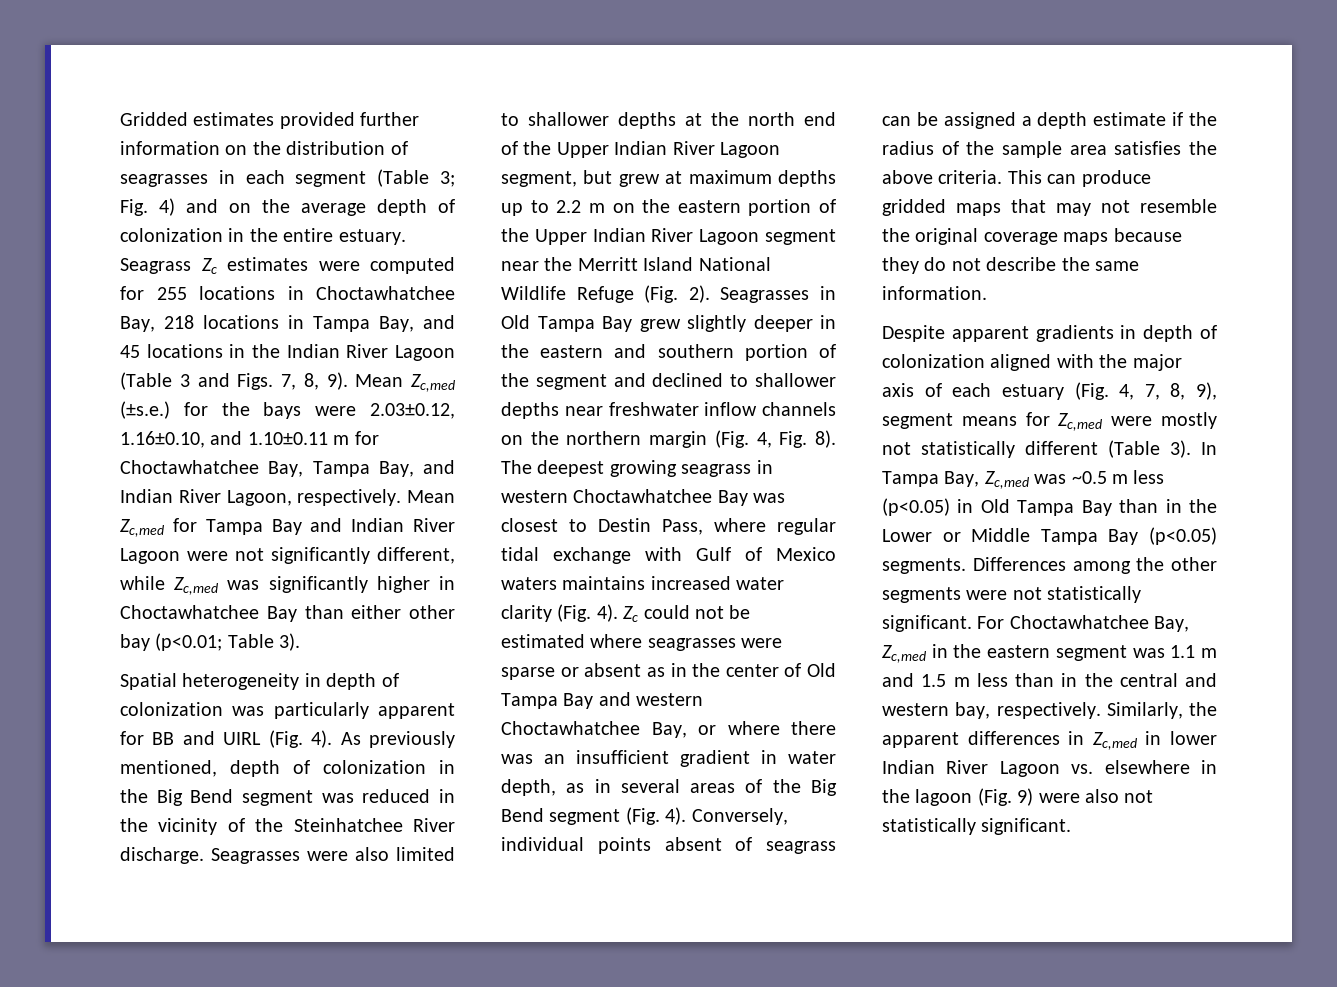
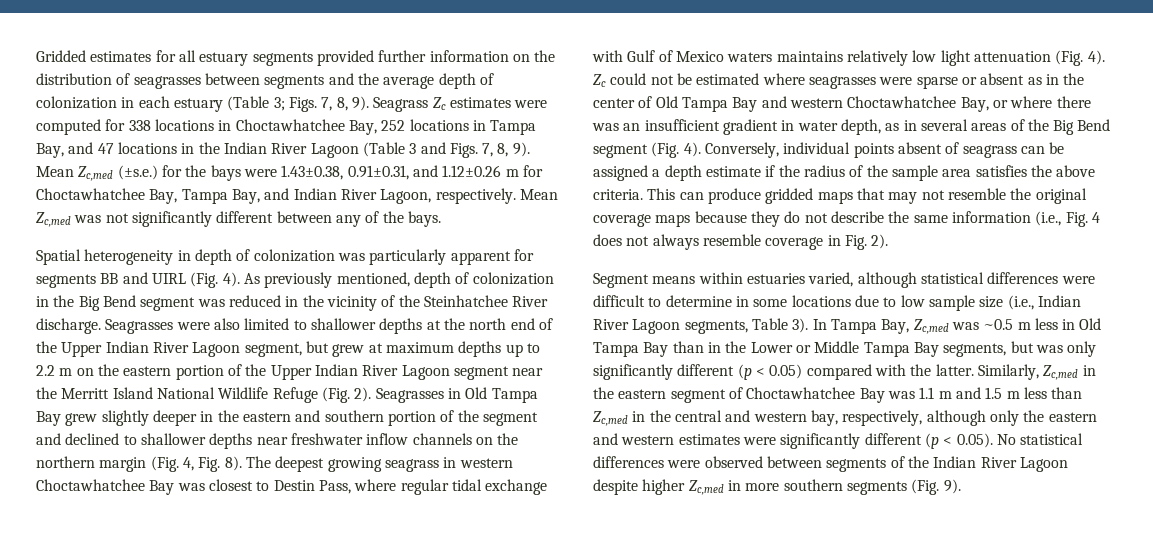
- Gridded estimates provided further information on the distribution of seagrasses in each segment (Table 3; Fig. 4) and on the average depth of colonization in the entire estuary.
+ Gridded estimates for all estuary segments provided further information on the distribution of seagrasses between segments and the average depth of colonization in each estuary (Table 3; Figs. 7, 8, 9).
- Seagrass Zc estimates were computed for 255 locations in Choctawhatchee Bay, 218 locations in Tampa Bay, and 45 locations in the Indian River Lagoon (Table 3 and Figs. 7, 8, 9).
+ Seagrass Zc estimates were computed for 338 locations in Choctawhatchee Bay, 252 locations in Tampa Bay, and 47 locations in the Indian River Lagoon (Table 3 and Figs. 7, 8, 9).
- Mean Zc,med (±s.e.) for the bays were 2.03±0.12, 1.16±0.10, and 1.10±0.11 m for Choctawhatchee Bay, Tampa Bay, and Indian River Lagoon, respectively.
+ Mean Zc,med (±s.e.) for the bays were 1.43±0.38, 0.91±0.31, and 1.12±0.26 m for Choctawhatchee Bay, Tampa Bay, and Indian River Lagoon, respectively.
- Mean Zc,med for Tampa Bay and Indian River Lagoon were not significantly different, while Zc,med was significantly higher in Choctawhatchee Bay than either other bay (p<0.01; Table 3).
+ Mean Zc,med was not significantly different between any of the bays.
- Spatial heterogeneity in depth of colonization was particularly apparent for BB and UIRL (Fig. 4).
+ Spatial heterogeneity in depth of colonization was particularly apparent for segments BB and UIRL (Fig. 4).
- The deepest growing seagrass in western Choctawhatchee Bay was closest to Destin Pass, where regular tidal exchange with Gulf of Mexico waters maintains increased water clarity (Fig. 4).
+ The deepest growing seagrass in western Choctawhatchee Bay was closest to Destin Pass, where regular tidal exchange with Gulf of Mexico waters maintains relatively low light attenuation (Fig. 4).
- This can produce gridded maps that may not resemble the original coverage maps because they do not describe the same information.
- Despite apparent gradients in depth of colonization aligned with the major axis of each estuary (Fig. 4, 7, 8, 9), segment means for Zc,med were mostly not statistically different (Table 3).
+ This can produce gridded maps that may not resemble the original coverage maps because they do not describe the same information (i.e., Fig. 4 does not always resemble coverage in Fig. 2).
+ Segment means within estuaries varied, although statistical differences were difficult to determine in some locations due to low sample size (i.e., Indian River Lagoon segments, Table 3).
- In Tampa Bay, Zc,med was ~0.5 m less (p<0.05) in Old Tampa Bay than in the Lower or Middle Tampa Bay (p<0.05) segments. Differences among the other segments were not statistically significant. For Choctawhatchee Bay, Zc,med in the eastern segment was 1.1 m and 1.5 m less than in the central and western bay, respectively. Similarly, the apparent differences in Zc,med in lower Indian River Lagoon vs. elsewhere in the lagoon (Fig. 9) were also not statistically significant.
+ In Tampa Bay, Zc,med was ~0.5 m less in Old Tampa Bay than in the Lower or Middle Tampa Bay segments, but was only significantly different (p < 0.05) compared with the latter. Similarly, Zc,med in the eastern segment of Choctawhatchee Bay was 1.1 m and 1.5 m less than Zc,med in the central and western bay, respectively, although only the eastern and western estimates were significantly different (p < 0.05). No statistical differences were observed between segments of the Indian River Lagoon despite higher Zc,med in more southern segments (Fig. 9).

